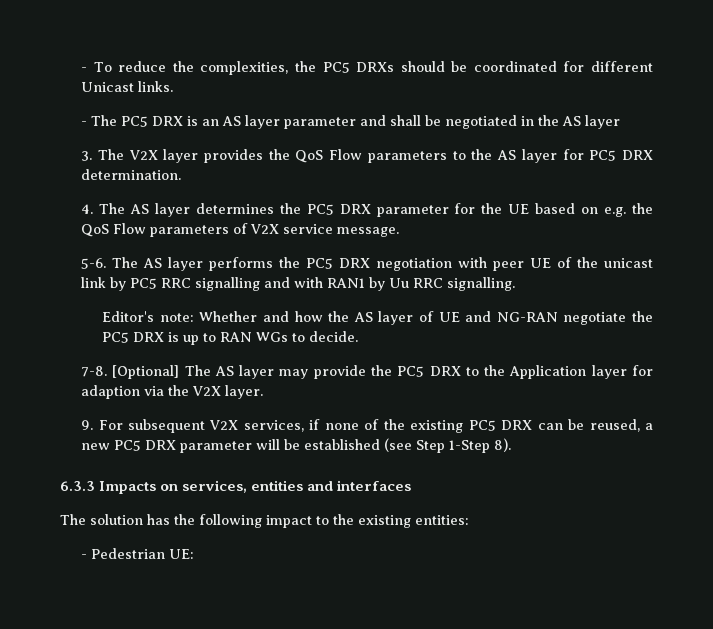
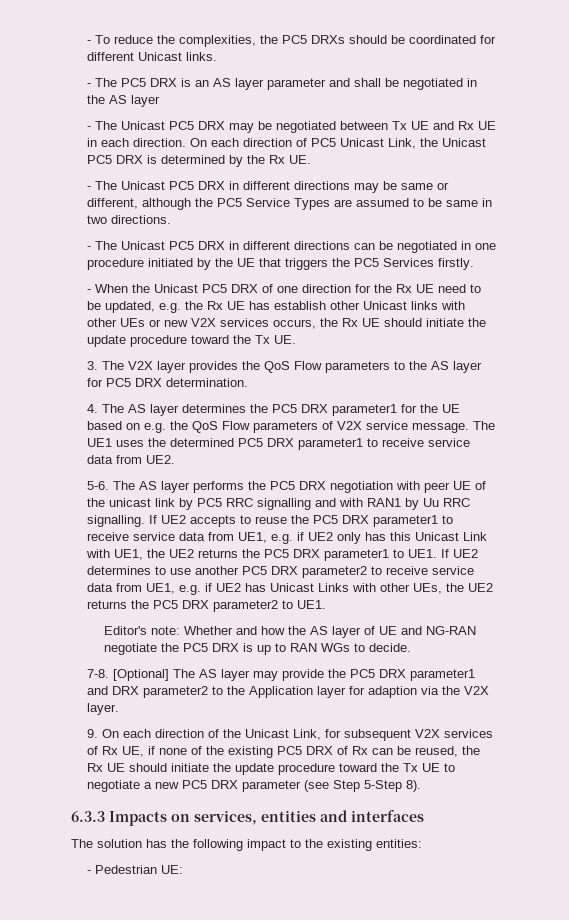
+ - The Unicast PC5 DRX may be negotiated between Tx UE and Rx UE in each direction. On each direction of PC5 Unicast Link, the Unicast PC5 DRX is determined by the Rx UE.
+ - The Unicast PC5 DRX in different directions may be same or different, although the PC5 Service Types are assumed to be same in two directions.
+ - The Unicast PC5 DRX in different directions can be negotiated in one procedure initiated by the UE that triggers the PC5 Services firstly.
+ - When the Unicast PC5 DRX of one direction for the Rx UE need to be updated, e.g. the Rx UE has establish other Unicast links with other UEs or new V2X services occurs, the Rx UE should initiate the update procedure toward the Tx UE.
- 4. The AS layer determines the PC5 DRX parameter for the UE based on e.g. the QoS Flow parameters of V2X service message.
+ 4. The AS layer determines the PC5 DRX parameter1 for the UE based on e.g. the QoS Flow parameters of V2X service message. The UE1 uses the determined PC5 DRX parameter1 to receive service data from UE2.
+ If UE2 accepts to reuse the PC5 DRX parameter1 to receive service data from UE1, e.g. if UE2 only has this Unicast Link with UE1, the UE2 returns the PC5 DRX parameter1 to UE1. If UE2 determines to use another PC5 DRX parameter2 to receive service data from UE1, e.g. if UE2 has Unicast Links with other UEs, the UE2 returns the PC5 DRX parameter2 to UE1.
- [Optional] The AS layer may provide the PC5 DRX to the Application layer for adaption via the V2X layer.
+ [Optional] The AS layer may provide the PC5 DRX parameter1 and DRX parameter2 to the Application layer for adaption via the V2X layer.
- 9. For subsequent V2X services, if none of the existing PC5 DRX can be reused, a new PC5 DRX parameter will be established (see Step 1-Step 8).
+ 9. On each direction of the Unicast Link, for subsequent V2X services of Rx UE, if none of the existing PC5 DRX of Rx can be reused, the Rx UE should initiate the update procedure toward the Tx UE to negotiate a new PC5 DRX parameter (see Step 5-Step 8).

